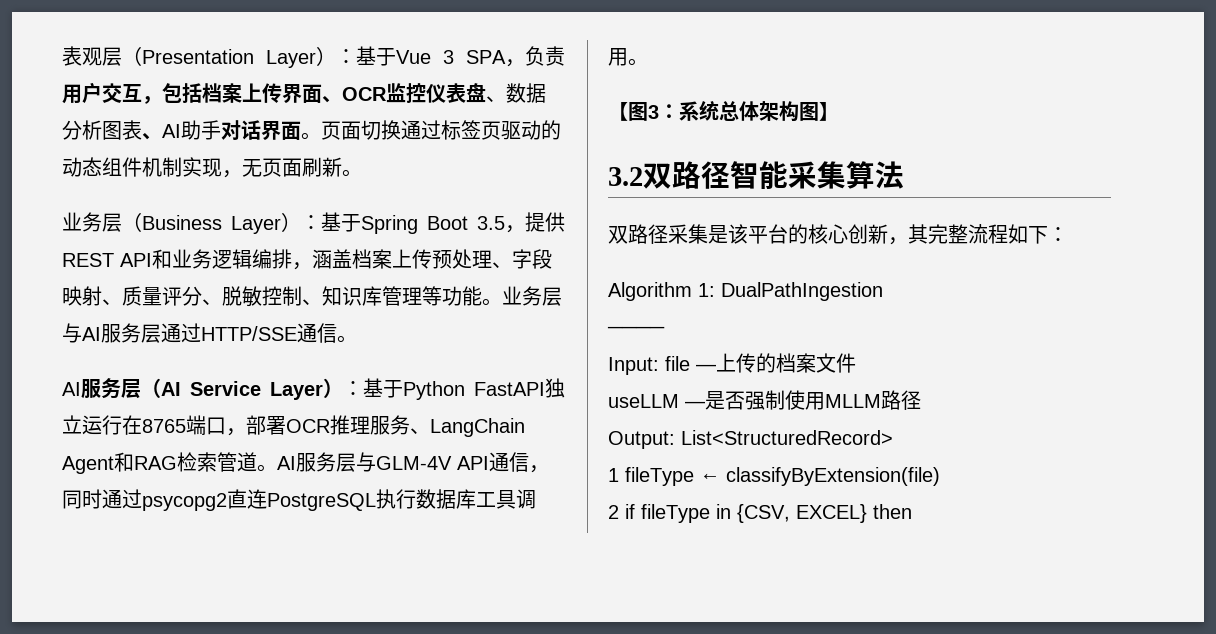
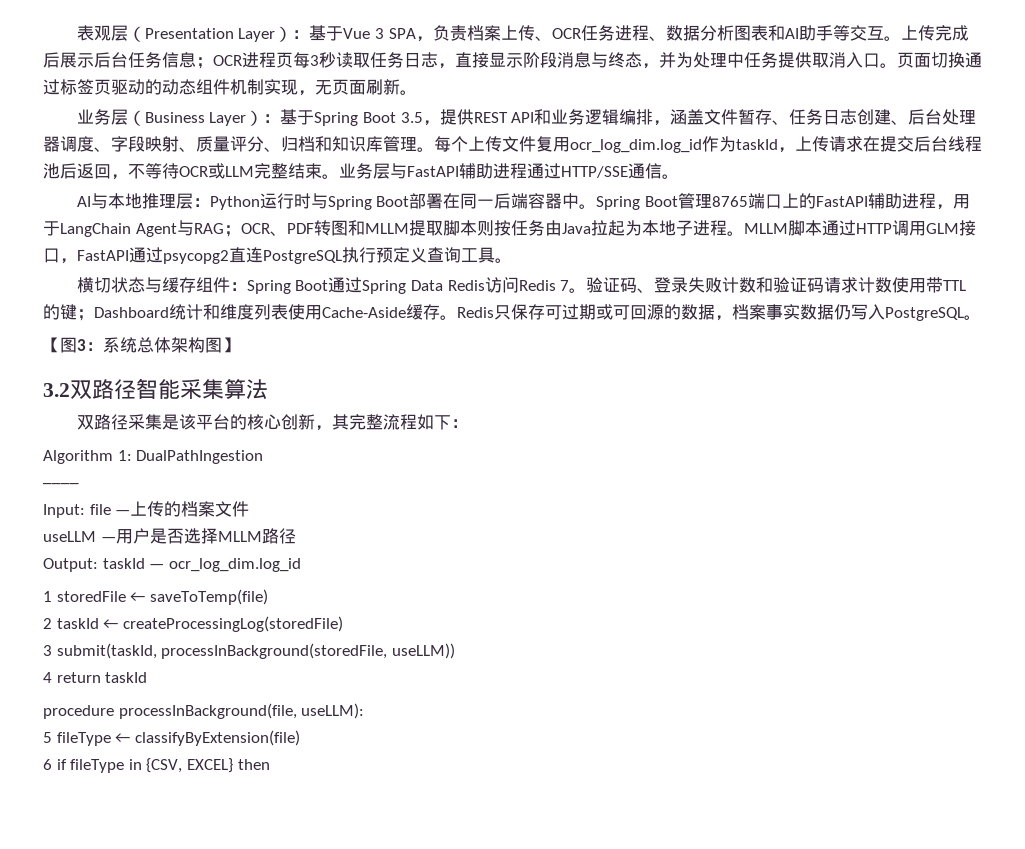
- 表观层（Presentation Layer）：基于Vue 3 SPA，负责用户交互，包括档案上传界面、OCR监控仪表盘、数据分析图表、AI助手对话界面。
+ 表观层（Presentation Layer）：基于Vue 3 SPA，负责档案上传、OCR任务进程、数据分析图表和AI助手等交互。上传完成后展示后台任务信息；OCR进程页每3秒读取任务日志，直接显示阶段消息与终态，并为处理中任务提供取消入口。
- 业务层（Business Layer）：基于Spring Boot 3.5，提供REST API和业务逻辑编排，涵盖档案上传预处理、字段映射、质量评分、脱敏控制、知识库管理等功能。业务层与AI服务层通过HTTP/SSE通信。
+ 业务层（Business Layer）：基于Spring Boot 3.5，提供REST API和业务逻辑编排，涵盖文件暂存、任务日志创建、后台处理器调度、字段映射、质量评分、归档和知识库管理。每个上传文件复用ocr_log_dim.log_id作为taskId，上传请求在提交后台线程池后返回，不等待OCR或LLM完整结束。业务层与FastAPI辅助进程通过HTTP/SSE通信。
- AI服务层（AI Service Layer）：基于Python FastAPI独立运行在8765端口，部署OCR推理服务、LangChain Agent和RAG检索管道。AI服务层与GLM-4V API通信，同时通过psycopg2直连PostgreSQL执行数据库工具调用。
+ AI与本地推理层：Python运行时与Spring Boot部署在同一后端容器中。Spring Boot管理8765端口上的FastAPI辅助进程，用于LangChain Agent与RAG；OCR、PDF转图和MLLM提取脚本则按任务由Java拉起为本地子进程。MLLM脚本通过HTTP调用GLM接口，FastAPI通过psycopg2直连PostgreSQL执行预定义查询工具。
+ 横切状态与缓存组件：Spring Boot通过Spring Data Redis访问Redis 7。验证码、登录失败计数和验证码请求计数使用带TTL的键；Dashboard统计和维度列表使用Cache-Aside缓存。Redis只保存可过期或可回源的数据，档案事实数据仍写入PostgreSQL。
- useLLM —是否强制使用MLLM路径
+ useLLM —用户是否选择MLLM路径
- Output: List<StructuredRecord>
- 1 fileType ← classifyByExtension(file)
+ Output: taskId — ocr_log_dim.log_id
+ 1 storedFile ← saveToTemp(file)
+ 2 taskId ← createProcessingLog(storedFile)
+ 3 submit(taskId, processInBackground(storedFile, useLLM))
+ 4 return taskId
+ procedure processInBackground(file, useLLM):
+ 5 fileType ← classifyByExtension(file)
- 2 if fileType in {CSV, EXCEL} then
+ 6 if fileType in {CSV, EXCEL} then

